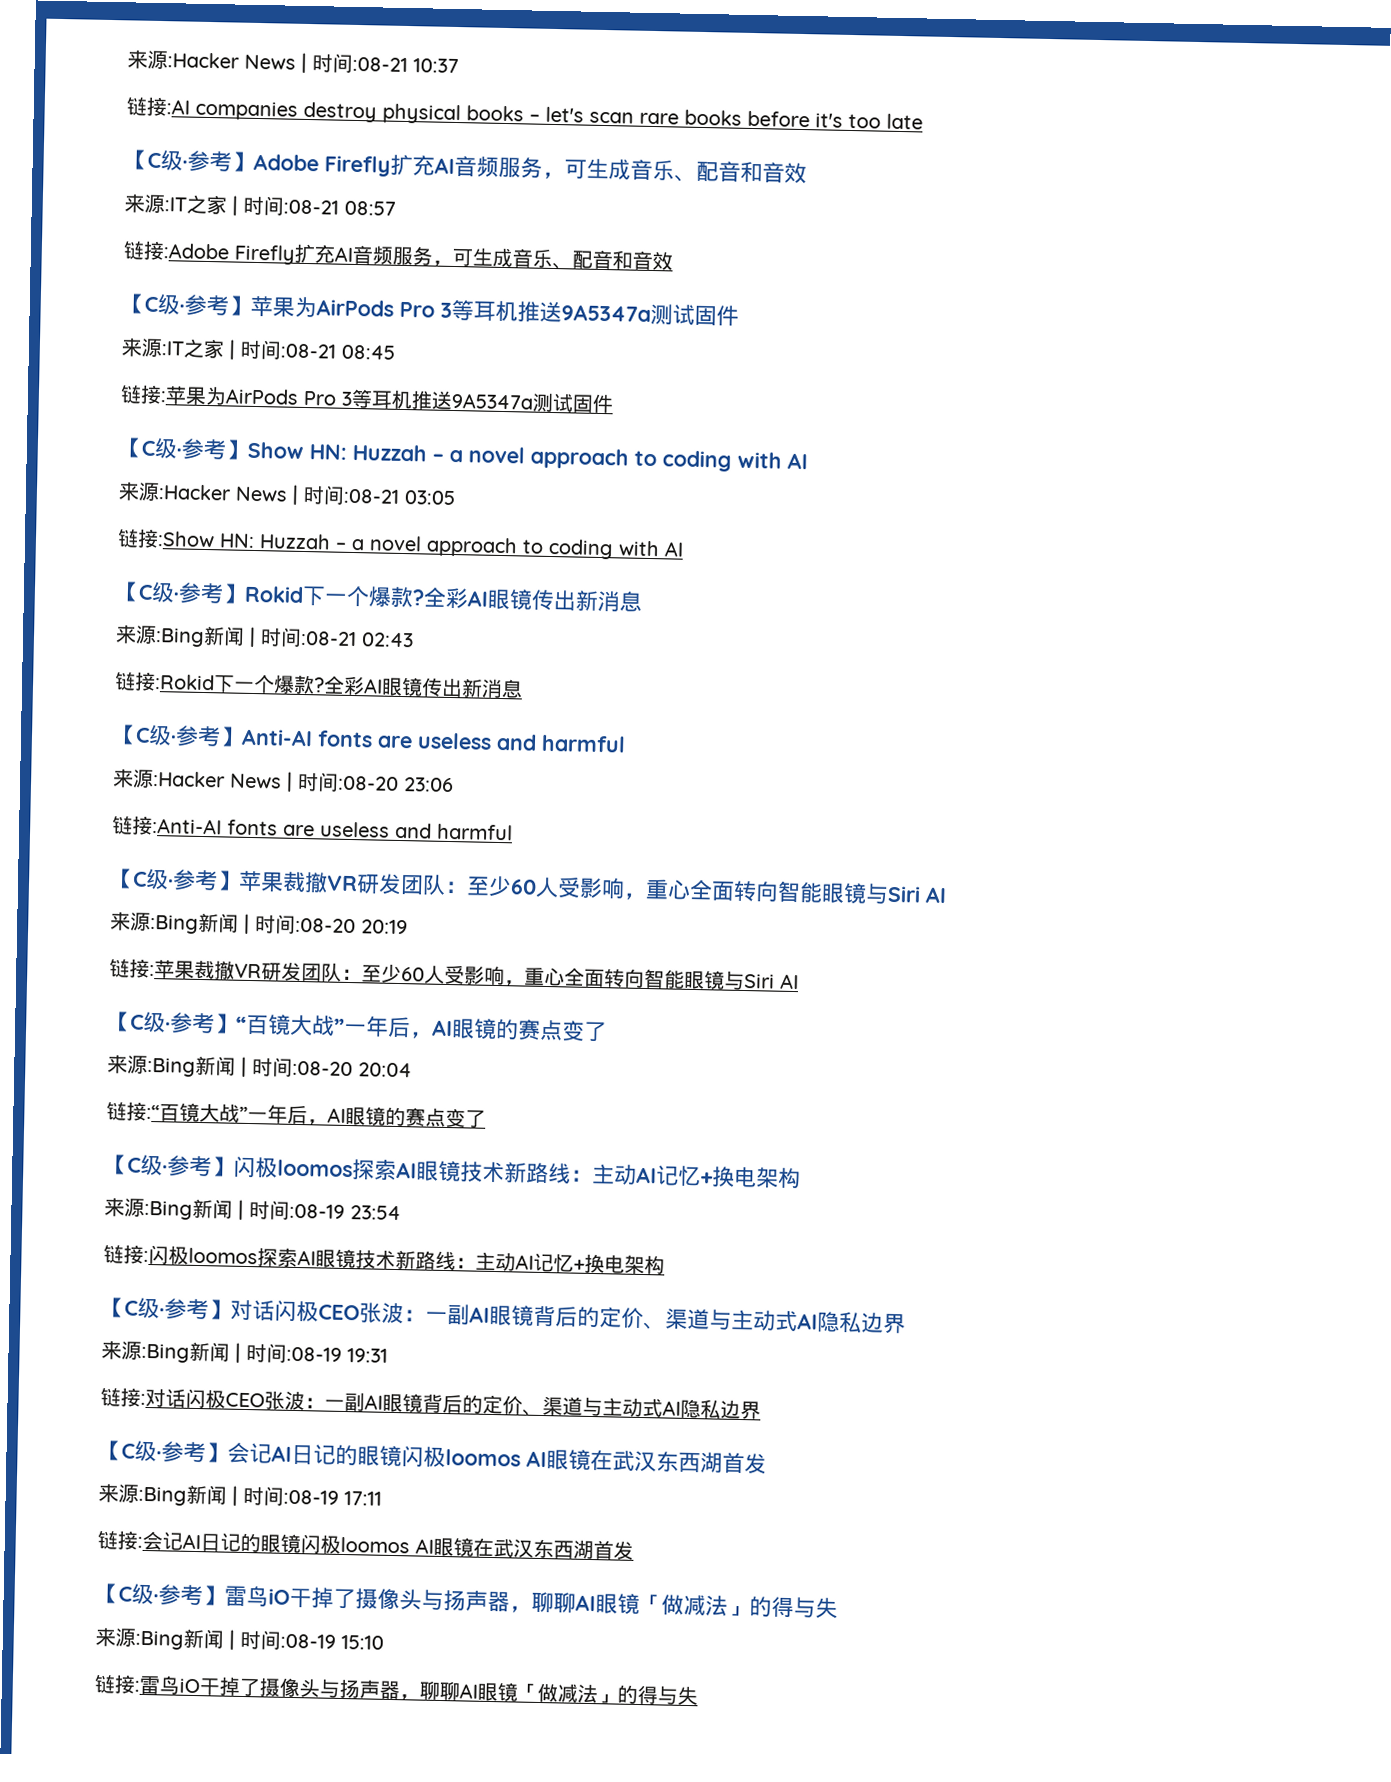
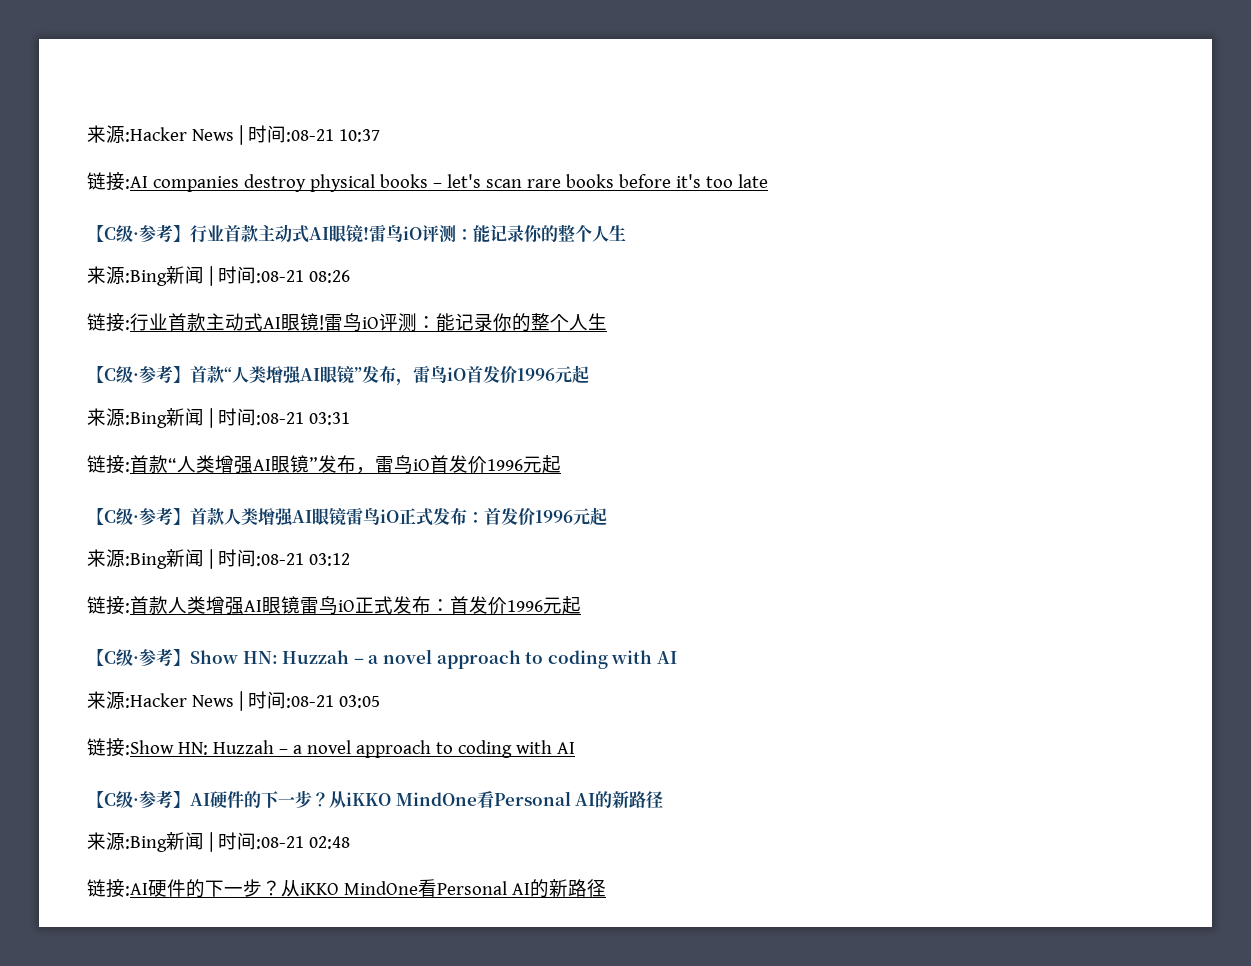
- 【C级·参考】Adobe Firefly扩充AI音频服务，可生成音乐、配音和音效
- 来源:IT之家 | 时间:08-21 08:57
- 链接:Adobe Firefly扩充AI音频服务，可生成音乐、配音和音效
- 【C级·参考】苹果为AirPods Pro 3等耳机推送9A5347a测试固件
- 来源:IT之家 | 时间:08-21 08:45
- 链接:苹果为AirPods Pro 3等耳机推送9A5347a测试固件
+ 【C级·参考】行业首款主动式AI眼镜!雷鸟iO评测：能记录你的整个人生
+ 来源:Bing新闻 | 时间:08-21 08:26
+ 链接:行业首款主动式AI眼镜!雷鸟iO评测：能记录你的整个人生
+ 【C级·参考】首款“人类增强AI眼镜”发布，雷鸟iO首发价1996元起
+ 来源:Bing新闻 | 时间:08-21 03:31
+ 链接:首款“人类增强AI眼镜”发布，雷鸟iO首发价1996元起
+ 【C级·参考】首款人类增强AI眼镜雷鸟iO正式发布：首发价1996元起
+ 来源:Bing新闻 | 时间:08-21 03:12
+ 链接:首款人类增强AI眼镜雷鸟iO正式发布：首发价1996元起
- 【C级·参考】Rokid下一个爆款?全彩AI眼镜传出新消息
- 来源:Bing新闻 | 时间:08-21 02:43
- 链接:Rokid下一个爆款?全彩AI眼镜传出新消息
- 【C级·参考】Anti-AI fonts are useless and harmful
- 来源:Hacker News | 时间:08-20 23:06
- 链接:Anti-AI fonts are useless and harmful
- 【C级·参考】苹果裁撤VR研发团队：至少60人受影响，重心全面转向智能眼镜与Siri AI
- 来源:Bing新闻 | 时间:08-20 20:19
- 链接:苹果裁撤VR研发团队：至少60人受影响，重心全面转向智能眼镜与Siri AI
- 【C级·参考】“百镜大战”一年后，AI眼镜的赛点变了
- 来源:Bing新闻 | 时间:08-20 20:04
- 链接:“百镜大战”一年后，AI眼镜的赛点变了
- 【C级·参考】闪极loomos探索AI眼镜技术新路线：主动AI记忆+换电架构
- 来源:Bing新闻 | 时间:08-19 23:54
- 链接:闪极loomos探索AI眼镜技术新路线：主动AI记忆+换电架构
- 【C级·参考】对话闪极CEO张波：一副AI眼镜背后的定价、渠道与主动式AI隐私边界
- 来源:Bing新闻 | 时间:08-19 19:31
- 链接:对话闪极CEO张波：一副AI眼镜背后的定价、渠道与主动式AI隐私边界
- 【C级·参考】会记AI日记的眼镜闪极loomos AI眼镜在武汉东西湖首发
- 来源:Bing新闻 | 时间:08-19 17:11
- 链接:会记AI日记的眼镜闪极loomos AI眼镜在武汉东西湖首发
- 【C级·参考】雷鸟iO干掉了摄像头与扬声器，聊聊AI眼镜「做减法」的得与失
- 来源:Bing新闻 | 时间:08-19 15:10
- 链接:雷鸟iO干掉了摄像头与扬声器，聊聊AI眼镜「做减法」的得与失
+ 【C级·参考】AI硬件的下一步？从iKKO MindOne看Personal AI的新路径
+ 来源:Bing新闻 | 时间:08-21 02:48
+ 链接:AI硬件的下一步？从iKKO MindOne看Personal AI的新路径

